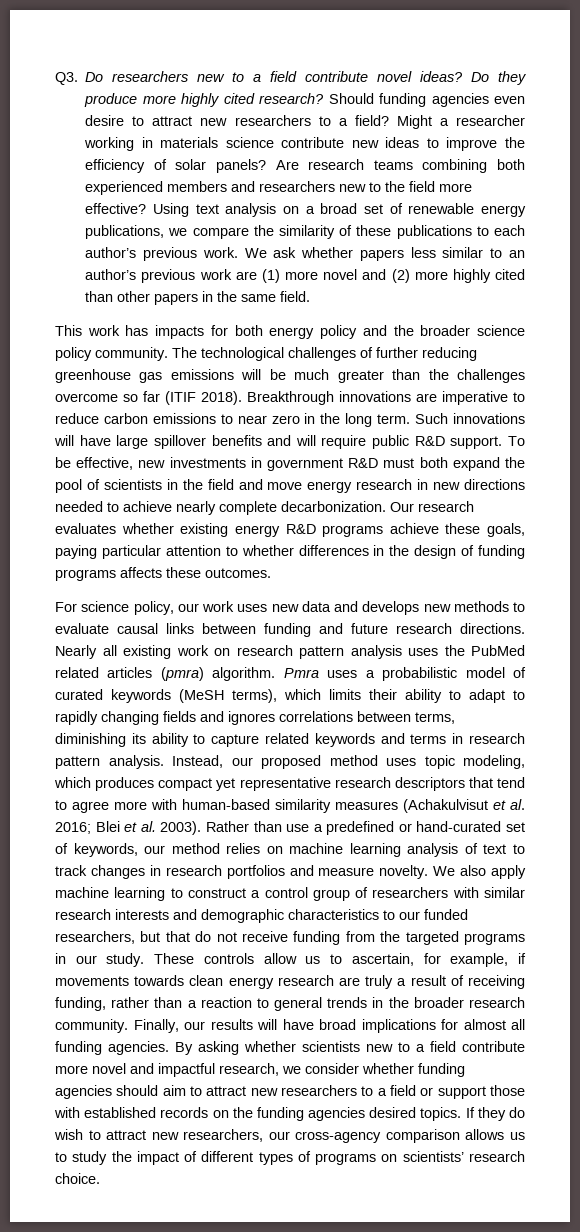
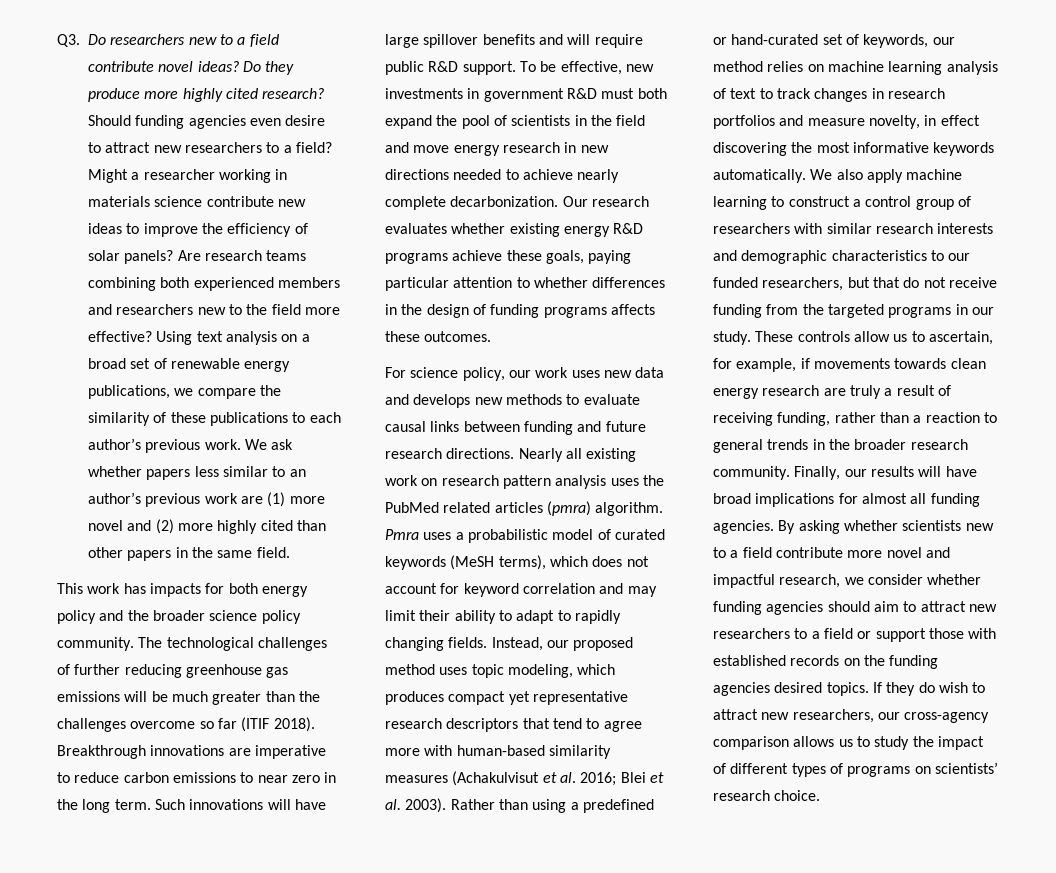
- Pmra uses a probabilistic model of curated keywords (MeSH terms), which limits their ability to adapt to rapidly changing fields and ignores correlations between terms, diminishing its ability to capture related keywords and terms in research pattern analysis.
+ Pmra uses a probabilistic model of curated keywords (MeSH terms), which does not account for keyword correlation and may limit their ability to adapt to rapidly changing fields.
- Rather than use a predefined or hand-curated set of keywords, our method relies on machine learning analysis of text to track changes in research portfolios and measure novelty.
+ Rather than using a predefined or hand-curated set of keywords, our method relies on machine learning analysis of text to track changes in research portfolios and measure novelty, in effect discovering the most informative keywords automatically.

